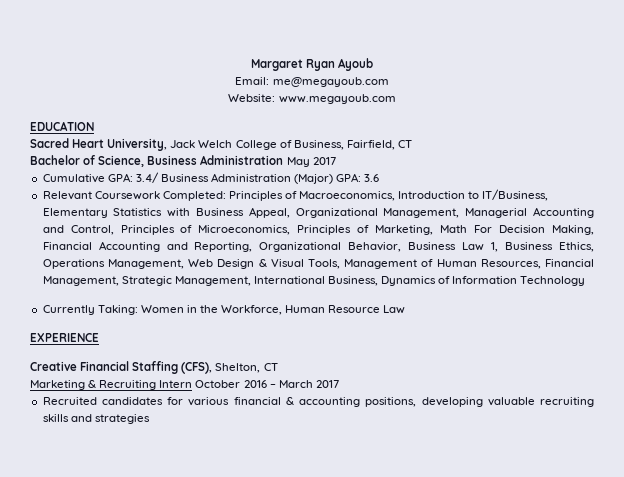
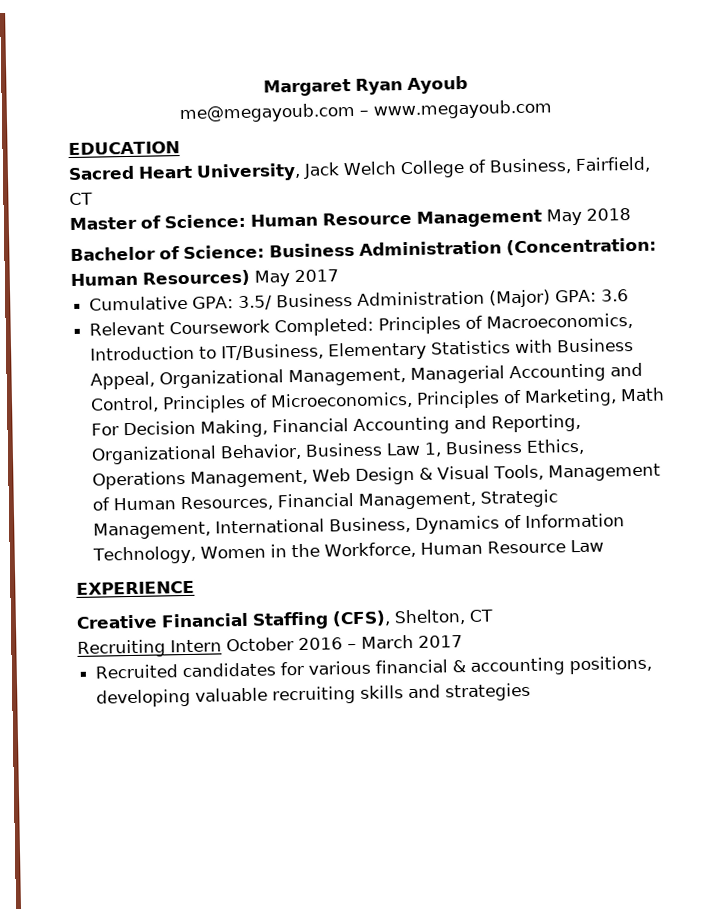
- Email: me@megayoub.com
- Website: www.megayoub.com
+ me@megayoub.com – www.megayoub.com
+ Master of Science: Human Resource Management May 2018
- Bachelor of Science, Business Administration May 2017
+ Bachelor of Science: Business Administration (Concentration: Human Resources) May 2017
- Cumulative GPA: 3.4/ Business Administration (Major) GPA: 3.6
+ Cumulative GPA: 3.5/ Business Administration (Major) GPA: 3.6
- Principles of Macroeconomics, Introduction to IT/Business, Elementary Statistics with Business Appeal, Organizational Management, Managerial Accounting and Control, Principles of Microeconomics, Principles of Marketing, Math For Decision Making, Financial Accounting and Reporting, Organizational Behavior, Business Law 1, Business Ethics, Operations Management, Web Design & Visual Tools, Management of Human Resources, Financial Management, Strategic Management, International Business, Dynamics of Information Technology
- Currently Taking: Women in the Workforce, Human Resource Law
+ Principles of Macroeconomics, Introduction to IT/Business, Elementary Statistics with Business Appeal, Organizational Management, Managerial Accounting and Control, Principles of Microeconomics, Principles of Marketing, Math For Decision Making, Financial Accounting and Reporting, Organizational Behavior, Business Law 1, Business Ethics, Operations Management, Web Design & Visual Tools, Management of Human Resources, Financial Management, Strategic Management, International Business, Dynamics of Information Technology, Women in the Workforce, Human Resource Law
- Marketing & Recruiting Intern October 2016 – March 2017
+ Recruiting Intern October 2016 – March 2017

